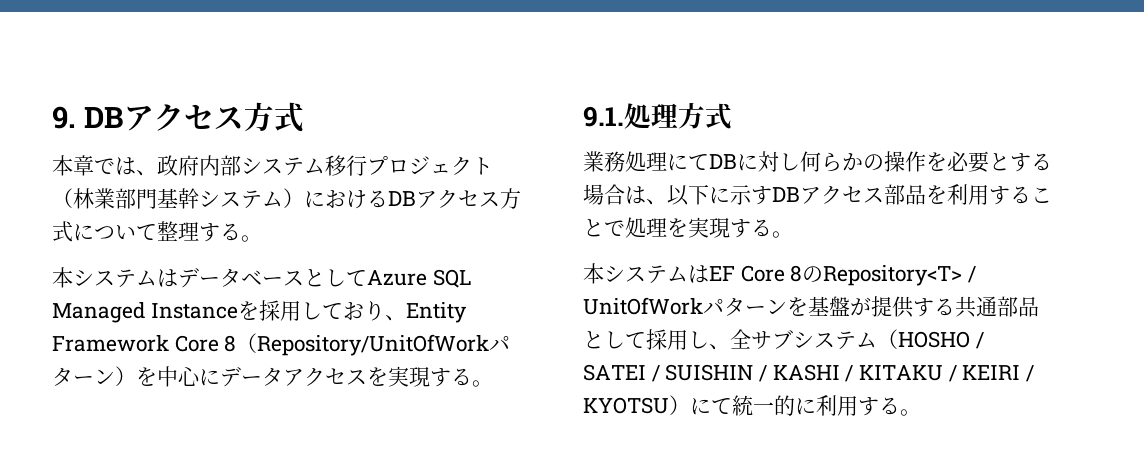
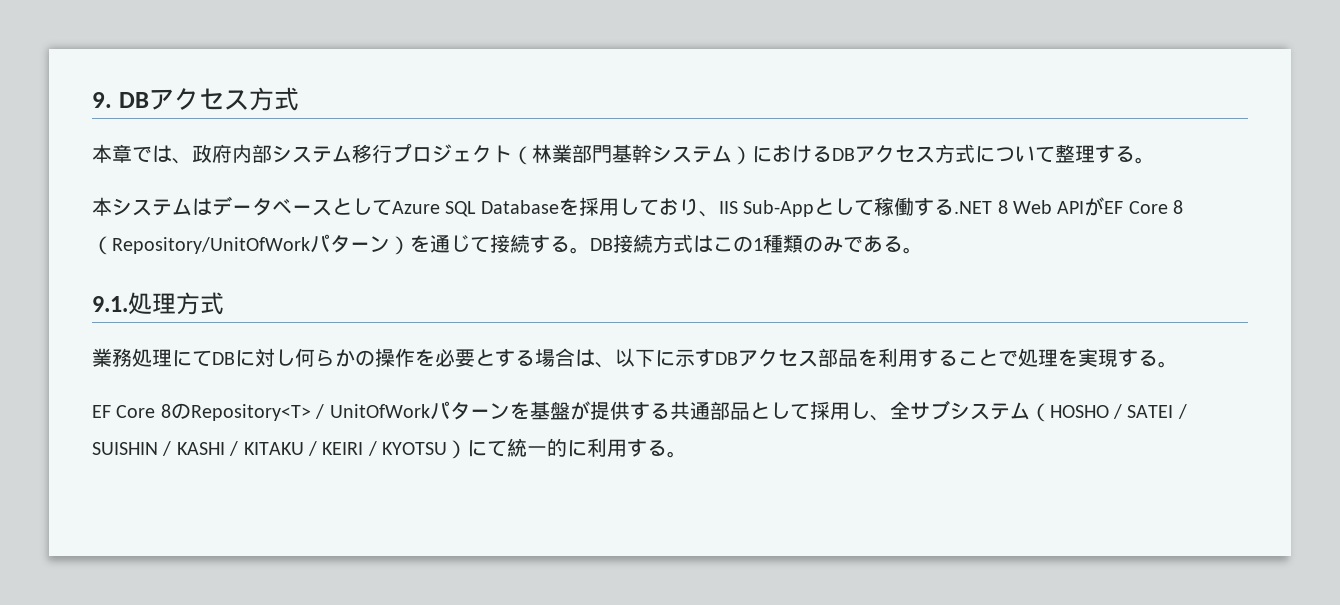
- 本システムはデータベースとしてAzure SQL Managed Instanceを採用しており、Entity Framework Core 8（Repository/UnitOfWorkパターン）を中心にデータアクセスを実現する。
+ 本システムはデータベースとしてAzure SQL Databaseを採用しており、IIS Sub-Appとして稼働する.NET 8 Web APIがEF Core 8（Repository/UnitOfWorkパターン）を通じて接続する。DB接続方式はこの1種類のみである。
- 本システムはEF Core 8のRepository<T> / UnitOfWorkパターンを基盤が提供する共通部品として採用し、全サブシステム（HOSHO / SATEI / SUISHIN / KASHI / KITAKU / KEIRI / KYOTSU）にて統一的に利用する。
+ EF Core 8のRepository<T> / UnitOfWorkパターンを基盤が提供する共通部品として採用し、全サブシステム（HOSHO / SATEI / SUISHIN / KASHI / KITAKU / KEIRI / KYOTSU）にて統一的に利用する。

